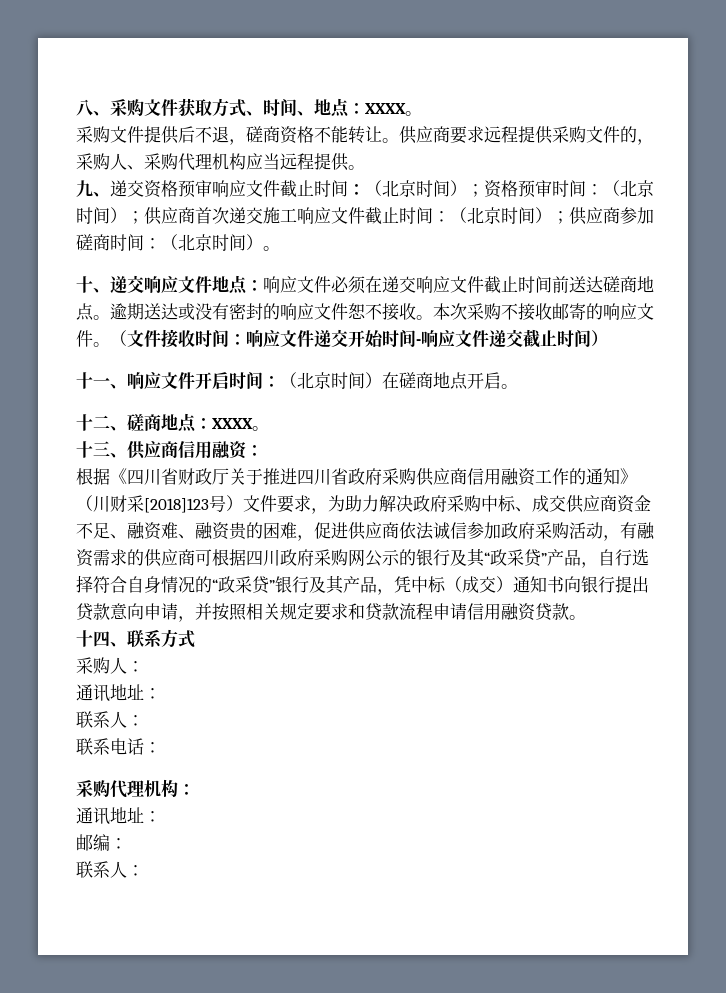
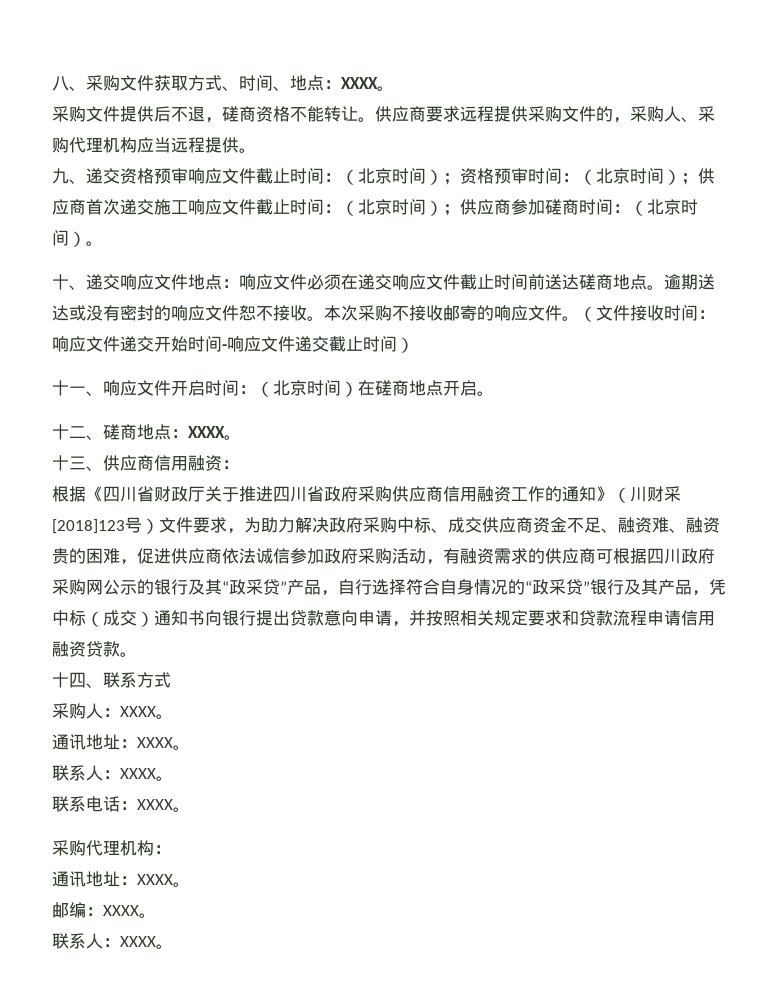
- 采购人：
- 通讯地址：
- 联系人：
+ 采购人：XXXX。
+ 通讯地址：XXXX。
+ 联系人：XXXX。
- 联系电话：
+ 联系电话：XXXX。
  采购代理机构：
- 通讯地址：
+ 通讯地址：XXXX。
- 邮编：
- 联系人：
+ 邮编：XXXX。
+ 联系人：XXXX。

